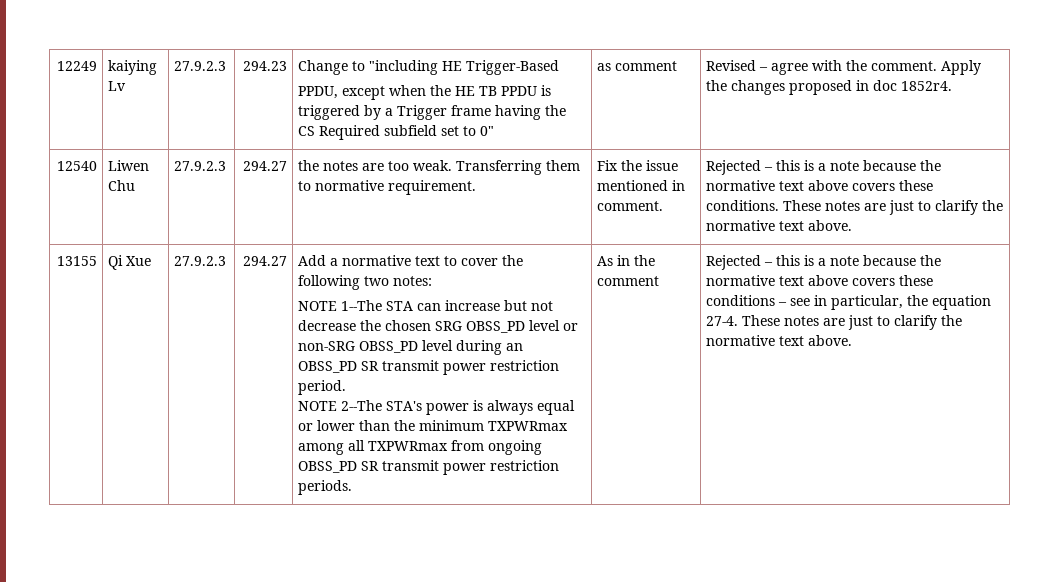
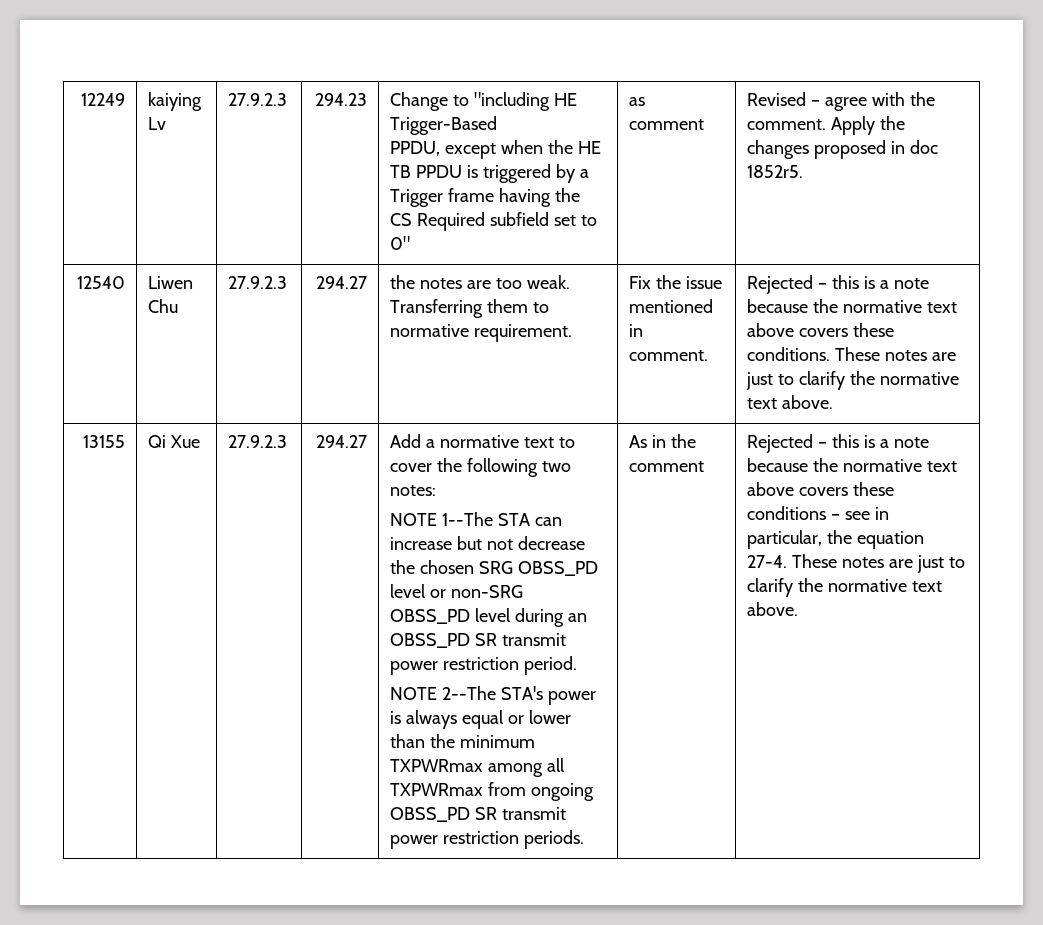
- Apply the changes proposed in doc 1852r4.
+ Apply the changes proposed in doc 1852r5.

